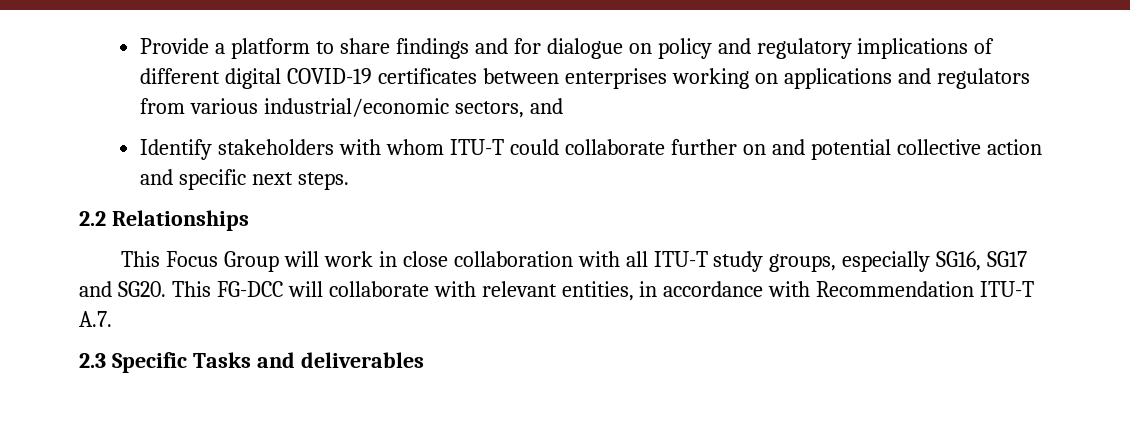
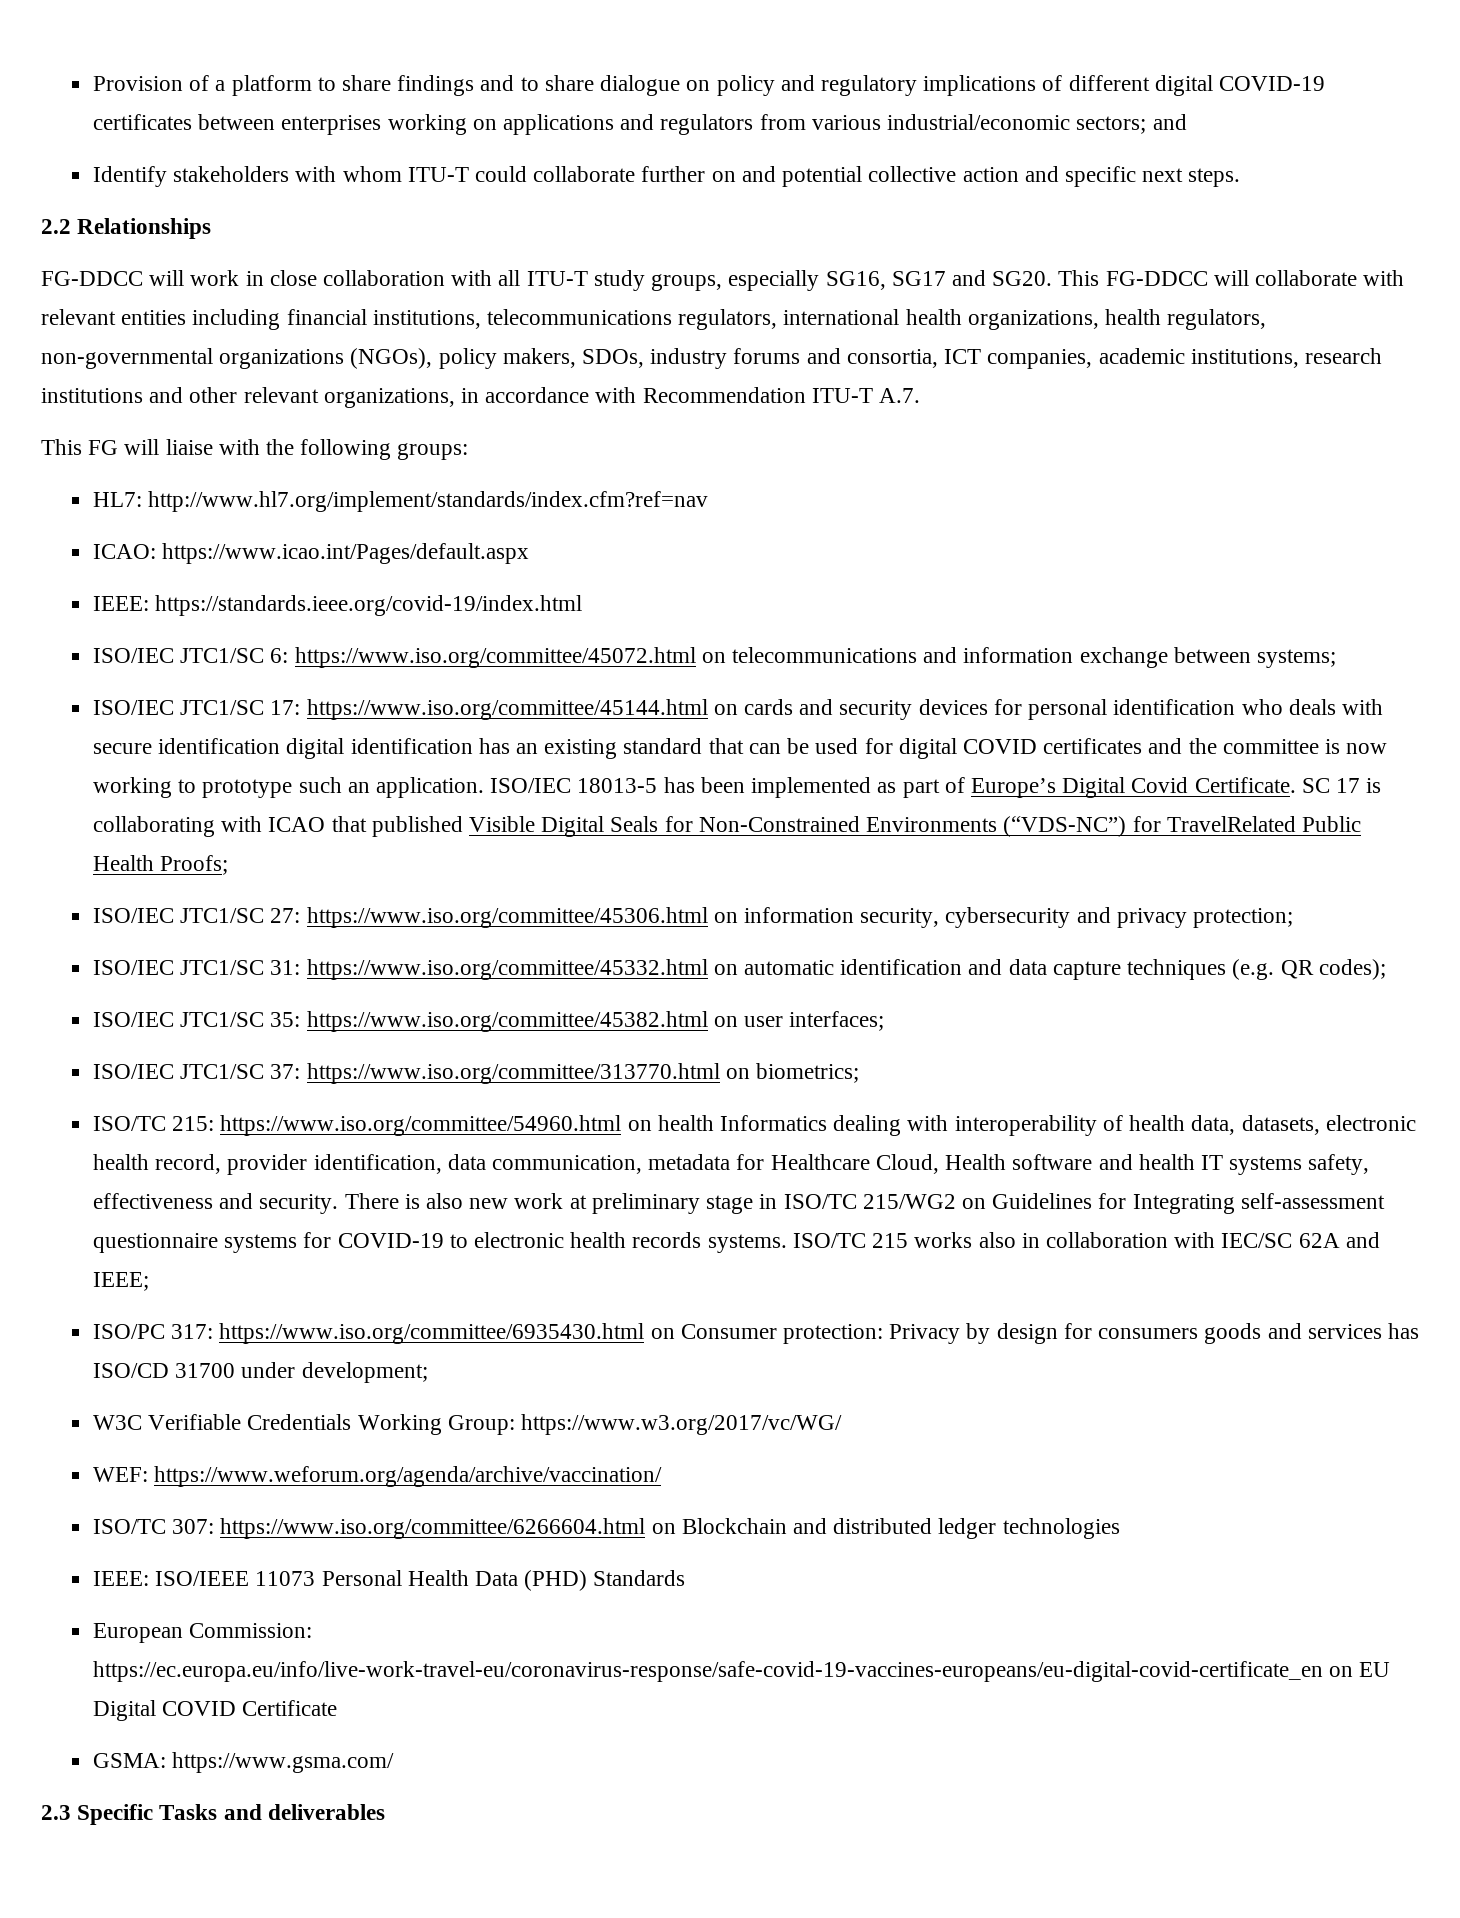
- Provide a platform to share findings and for dialogue on policy and regulatory implications of different digital COVID-19 certificates between enterprises working on applications and regulators from various industrial/economic sectors, and
+ Provision of a platform to share findings and to share dialogue on policy and regulatory implications of different digital COVID-19 certificates between enterprises working on applications and regulators from various industrial/economic sectors; and
- This Focus Group will work in close collaboration with all ITU-T study groups, especially SG16, SG17 and SG20.
+ FG-DDCC will work in close collaboration with all ITU-T study groups, especially SG16, SG17 and SG20.
- This FG-DCC will collaborate with relevant entities, in accordance with Recommendation ITU-T A.7.
+ This FG-DDCC will collaborate with relevant entities including financial institutions, telecommunications regulators, international health organizations, health regulators, non-governmental organizations (NGOs), policy makers, SDOs, industry forums and consortia, ICT companies, academic institutions, research institutions and other relevant organizations, in accordance with Recommendation ITU-T A.7.
+ This FG will liaise with the following groups:
+ HL7: http://www.hl7.org/implement/standards/index.cfm?ref=nav
+ ICAO: https://www.icao.int/Pages/default.aspx
+ IEEE: https://standards.ieee.org/covid-19/index.html
+ ISO/IEC JTC1/SC 6: https://www.iso.org/committee/45072.html on telecommunications and information exchange between systems;
+ ISO/IEC JTC1/SC 17: https://www.iso.org/committee/45144.html on cards and security devices for personal identification who deals with secure identification digital identification has an existing standard that can be used for digital COVID certificates and the committee is now working to prototype such an application. ISO/IEC 18013-5 has been implemented as part of Europe’s Digital Covid Certificate. SC 17 is collaborating with ICAO that published Visible Digital Seals for Non-Constrained Environments (“VDS-NC”) for TravelRelated Public Health Proofs;
+ ISO/IEC JTC1/SC 27: https://www.iso.org/committee/45306.html on information security, cybersecurity and privacy protection;
+ ISO/IEC JTC1/SC 31: https://www.iso.org/committee/45332.html on automatic identification and data capture techniques (e.g. QR codes);
+ ISO/IEC JTC1/SC 35: https://www.iso.org/committee/45382.html on user interfaces;
+ ISO/IEC JTC1/SC 37: https://www.iso.org/committee/313770.html on biometrics;
+ ISO/TC 215: https://www.iso.org/committee/54960.html on health Informatics dealing with interoperability of health data, datasets, electronic health record, provider identification, data communication, metadata for Healthcare Cloud, Health software and health IT systems safety, effectiveness and security. There is also new work at preliminary stage in ISO/TC 215/WG2 on Guidelines for Integrating self-assessment questionnaire systems for COVID-19 to electronic health records systems. ISO/TC 215 works also in collaboration with IEC/SC 62A and IEEE;
+ ISO/PC 317: https://www.iso.org/committee/6935430.html on Consumer protection: Privacy by design for consumers goods and services has ISO/CD 31700 under development;
+ W3C Verifiable Credentials Working Group: https://www.w3.org/2017/vc/WG/
+ WEF: https://www.weforum.org/agenda/archive/vaccination/
+ ISO/TC 307: https://www.iso.org/committee/6266604.html on Blockchain and distributed ledger technologies
+ IEEE: ISO/IEEE 11073 Personal Health Data (PHD) Standards
+ European Commission: https://ec.europa.eu/info/live-work-travel-eu/coronavirus-response/safe-covid-19-vaccines-europeans/eu-digital-covid-certificate_en on EU Digital COVID Certificate
+ GSMA: https://www.gsma.com/

